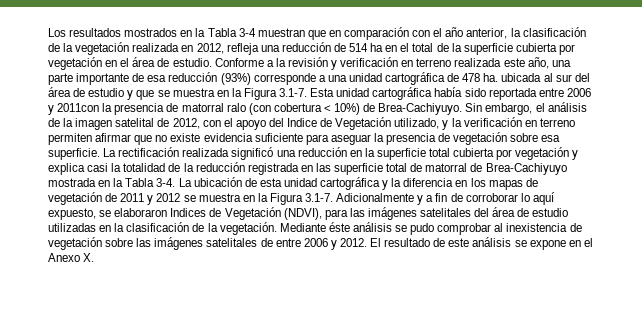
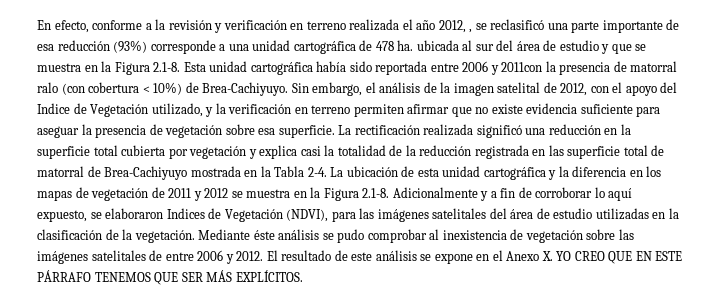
- Los resultados mostrados en la Tabla 3-4 muestran que en comparación con el año anterior, la clasificación de la vegetación realizada en 2012, refleja una reducción de 514 ha en el total de la superficie cubierta por vegetación en el área de estudio. Conforme a la revisión y verificación en terreno realizada este año, una parte importante de esa reducción (93%) corresponde a una unidad cartográfica de 478 ha. ubicada al sur del área de estudio y que se muestra en la Figura 3.1-7. Esta unidad cartográfica había sido reportada entre 2006 y 2011con la presencia de matorral ralo (con cobertura < 10%) de Brea-Cachiyuyo.
+ En efecto, conforme a la revisión y verificación en terreno realizada el año 2012, , se reclasificó una parte importante de esa reducción (93%) corresponde a una unidad cartográfica de 478 ha. ubicada al sur del área de estudio y que se muestra en la Figura 2.1-8. Esta unidad cartográfica había sido reportada entre 2006 y 2011con la presencia de matorral ralo (con cobertura < 10%) de Brea-Cachiyuyo.
- La rectificación realizada significó una reducción en la superficie total cubierta por vegetación y explica casi la totalidad de la reducción registrada en las superficie total de matorral de Brea-Cachiyuyo mostrada en la Tabla 3-4.
+ La rectificación realizada significó una reducción en la superficie total cubierta por vegetación y explica casi la totalidad de la reducción registrada en las superficie total de matorral de Brea-Cachiyuyo mostrada en la Tabla 2-4.
- La ubicación de esta unidad cartográfica y la diferencia en los mapas de vegetación de 2011 y 2012 se muestra en la Figura 3.1-7. Adicionalmente y a fin de corroborar lo aquí expuesto, se elaboraron Indices de Vegetación (NDVI), para las imágenes satelitales del área de estudio utilizadas en la clasificación de la vegetación.
+ La ubicación de esta unidad cartográfica y la diferencia en los mapas de vegetación de 2011 y 2012 se muestra en la Figura 2.1-8. Adicionalmente y a fin de corroborar lo aquí expuesto, se elaboraron Indices de Vegetación (NDVI), para las imágenes satelitales del área de estudio utilizadas en la clasificación de la vegetación.
- El resultado de este análisis se expone en el Anexo X.
+ El resultado de este análisis se expone en el Anexo X. YO CREO QUE EN ESTE PÁRRAFO TENEMOS QUE SER MÁS EXPLÍCITOS.

